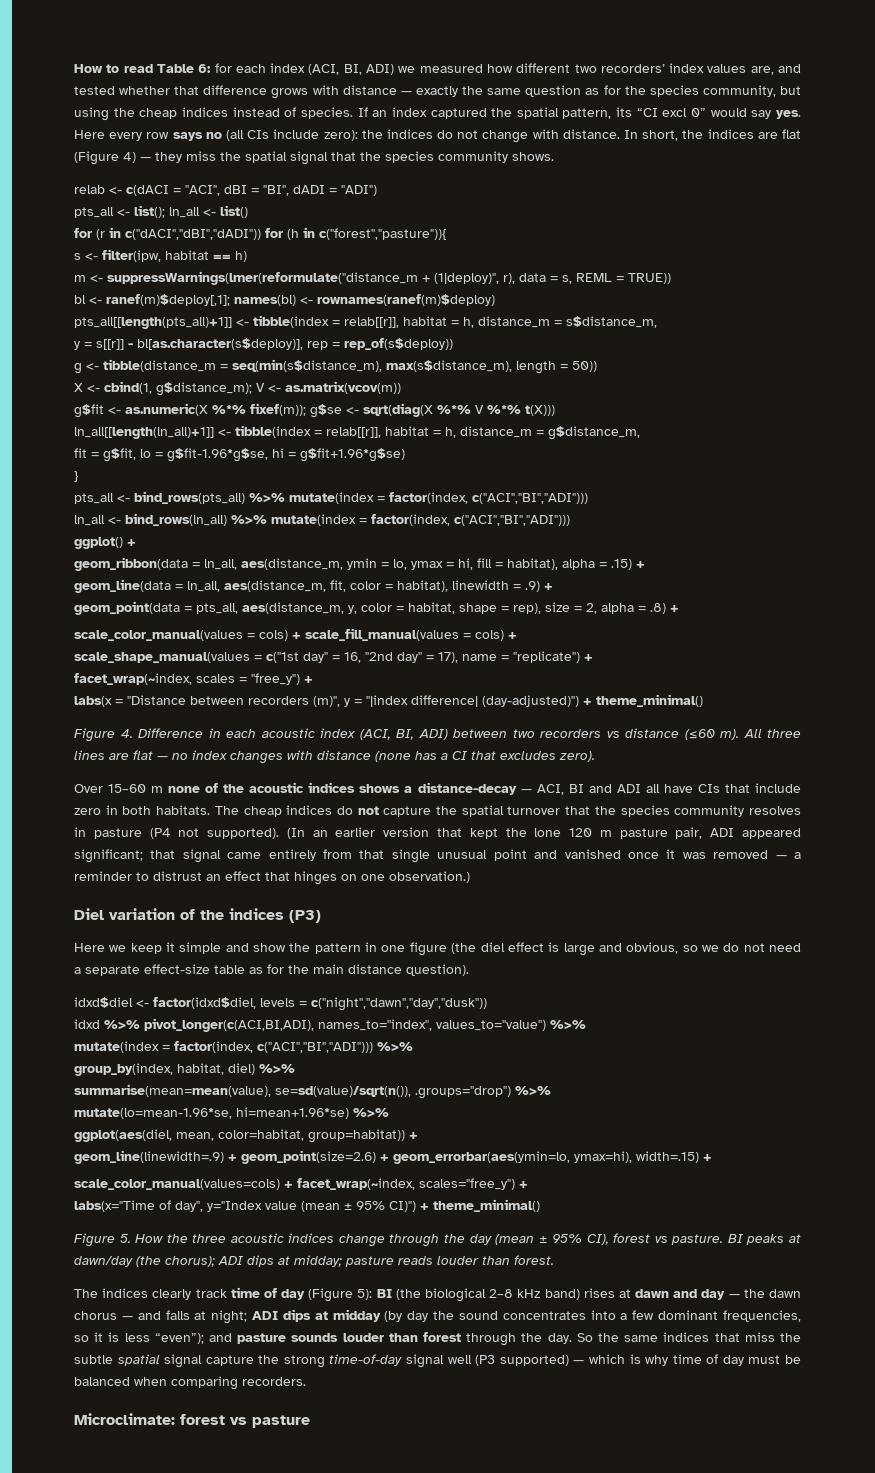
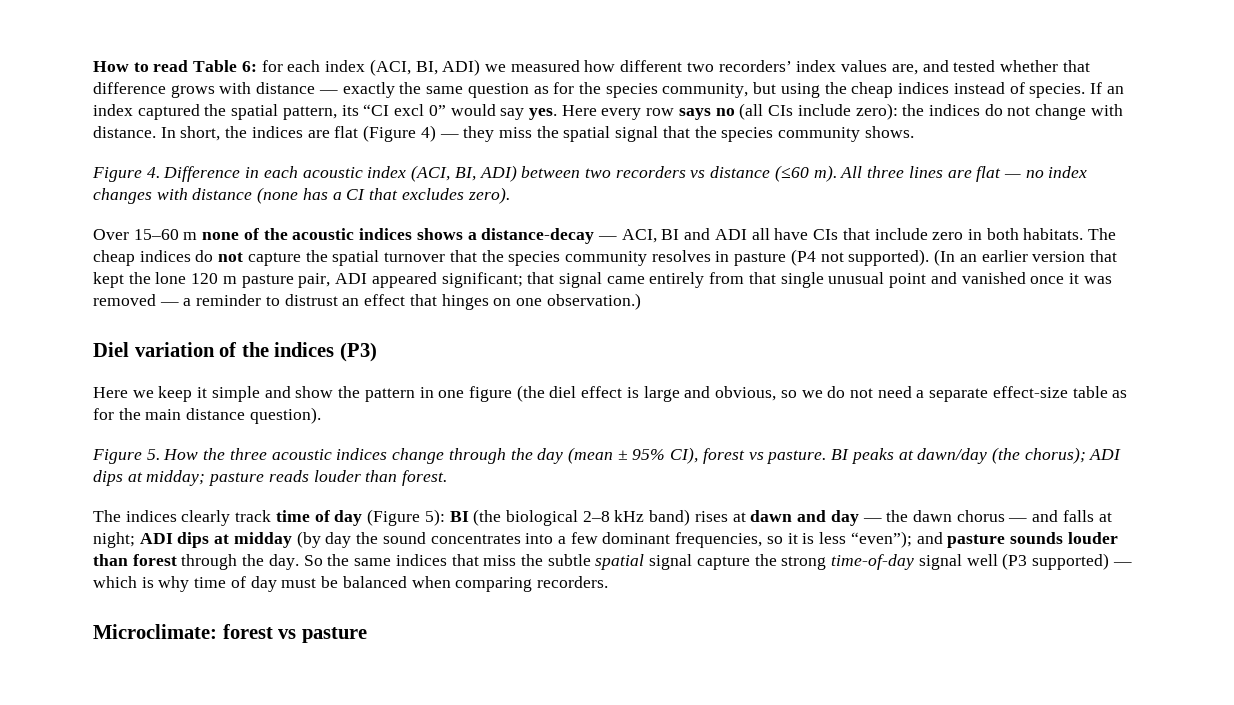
- relab <- c(dACI = "ACI", dBI = "BI", dADI = "ADI")
- pts_all <- list(); ln_all <- list()
- for (r in c("dACI","dBI","dADI")) for (h in c("forest","pasture")){
- s <- filter(ipw, habitat == h)
- m <- suppressWarnings(lmer(reformulate("distance_m + (1|deploy)", r), data = s, REML = TRUE))
- bl <- ranef(m)$deploy[,1]; names(bl) <- rownames(ranef(m)$deploy)
- pts_all[[length(pts_all)+1]] <- tibble(index = relab[[r]], habitat = h, distance_m = s$distance_m,
- y = s[[r]] - bl[as.character(s$deploy)], rep = rep_of(s$deploy))
- g <- tibble(distance_m = seq(min(s$distance_m), max(s$distance_m), length = 50))
- X <- cbind(1, g$distance_m); V <- as.matrix(vcov(m))
- g$fit <- as.numeric(X %*% fixef(m)); g$se <- sqrt(diag(X %*% V %*% t(X)))
- ln_all[[length(ln_all)+1]] <- tibble(index = relab[[r]], habitat = h, distance_m = g$distance_m,
- fit = g$fit, lo = g$fit-1.96*g$se, hi = g$fit+1.96*g$se)
- }
- pts_all <- bind_rows(pts_all) %>% mutate(index = factor(index, c("ACI","BI","ADI")))
- ln_all <- bind_rows(ln_all) %>% mutate(index = factor(index, c("ACI","BI","ADI")))
- ggplot() +
- geom_ribbon(data = ln_all, aes(distance_m, ymin = lo, ymax = hi, fill = habitat), alpha = .15) +
- geom_line(data = ln_all, aes(distance_m, fit, color = habitat), linewidth = .9) +
- geom_point(data = pts_all, aes(distance_m, y, color = habitat, shape = rep), size = 2, alpha = .8) +
- scale_color_manual(values = cols) + scale_fill_manual(values = cols) +
- scale_shape_manual(values = c("1st day" = 16, "2nd day" = 17), name = "replicate") +
- facet_wrap(~index, scales = "free_y") +
- labs(x = "Distance between recorders (m)", y = "|index difference| (day-adjusted)") + theme_minimal()
- idxd$diel <- factor(idxd$diel, levels = c("night","dawn","day","dusk"))
- idxd %>% pivot_longer(c(ACI,BI,ADI), names_to="index", values_to="value") %>%
- mutate(index = factor(index, c("ACI","BI","ADI"))) %>%
- group_by(index, habitat, diel) %>%
- summarise(mean=mean(value), se=sd(value)/sqrt(n()), .groups="drop") %>%
- mutate(lo=mean-1.96*se, hi=mean+1.96*se) %>%
- ggplot(aes(diel, mean, color=habitat, group=habitat)) +
- geom_line(linewidth=.9) + geom_point(size=2.6) + geom_errorbar(aes(ymin=lo, ymax=hi), width=.15) +
- scale_color_manual(values=cols) + facet_wrap(~index, scales="free_y") +
- labs(x="Time of day", y="Index value (mean ± 95% CI)") + theme_minimal()

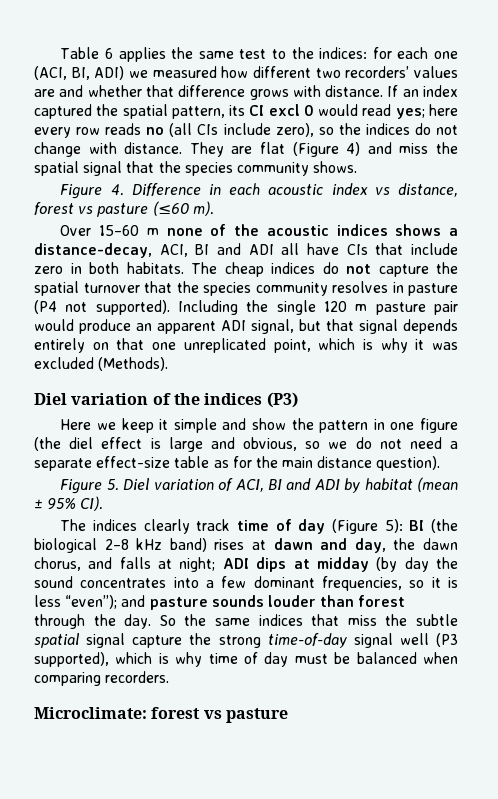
- How to read Table 6: for each index (ACI, BI, ADI) we measured how different two recorders’ index values are, and tested whether that difference grows with distance — exactly the same question as for the species community, but using the cheap indices instead of species.
+ Table 6 applies the same test to the indices: for each one (ACI, BI, ADI) we measured how different two recorders’ values are and whether that difference grows with distance.
- If an index captured the spatial pattern, its “CI excl 0” would say yes. Here every row says no (all CIs include zero): the indices do not change with distance.
+ If an index captured the spatial pattern, its CI excl 0 would read yes; here every row reads no (all CIs include zero), so the indices do not change with distance.
- In short, the indices are flat (Figure 4) — they miss the spatial signal that the species community shows.
+ They are flat (Figure 4) and miss the spatial signal that the species community shows.
- Figure 4. Difference in each acoustic index (ACI, BI, ADI) between two recorders vs distance (≤60 m). All three lines are flat — no index changes with distance (none has a CI that excludes zero).
+ Figure 4. Difference in each acoustic index vs distance, forest vs pasture (≤60 m).
- Over 15–60 m none of the acoustic indices shows a distance-decay — ACI, BI and ADI all have CIs that include zero in both habitats.
+ Over 15–60 m none of the acoustic indices shows a distance-decay, ACI, BI and ADI all have CIs that include zero in both habitats.
- (In an earlier version that kept the lone 120 m pasture pair, ADI appeared significant; that signal came entirely from that single unusual point and vanished once it was removed — a reminder to distrust an effect that hinges on one observation.)
+ Including the single 120 m pasture pair would produce an apparent ADI signal, but that signal depends entirely on that one unreplicated point, which is why it was excluded (Methods).
- Figure 5. How the three acoustic indices change through the day (mean ± 95% CI), forest vs pasture. BI peaks at dawn/day (the chorus); ADI dips at midday; pasture reads louder than forest.
+ Figure 5. Diel variation of ACI, BI and ADI by habitat (mean ± 95% CI).
- The indices clearly track time of day (Figure 5): BI (the biological 2–8 kHz band) rises at dawn and day — the dawn chorus — and falls at night; ADI dips at midday (by day the sound concentrates into a few dominant frequencies, so it is less “even”); and pasture sounds louder than forest through the day.
+ The indices clearly track time of day (Figure 5): BI (the biological 2–8 kHz band) rises at dawn and day, the dawn chorus, and falls at night; ADI dips at midday (by day the sound concentrates into a few dominant frequencies, so it is less “even”); and pasture sounds louder than forest through the day.
- So the same indices that miss the subtle spatial signal capture the strong time-of-day signal well (P3 supported) — which is why time of day must be balanced when comparing recorders.
+ So the same indices that miss the subtle spatial signal capture the strong time-of-day signal well (P3 supported), which is why time of day must be balanced when comparing recorders.

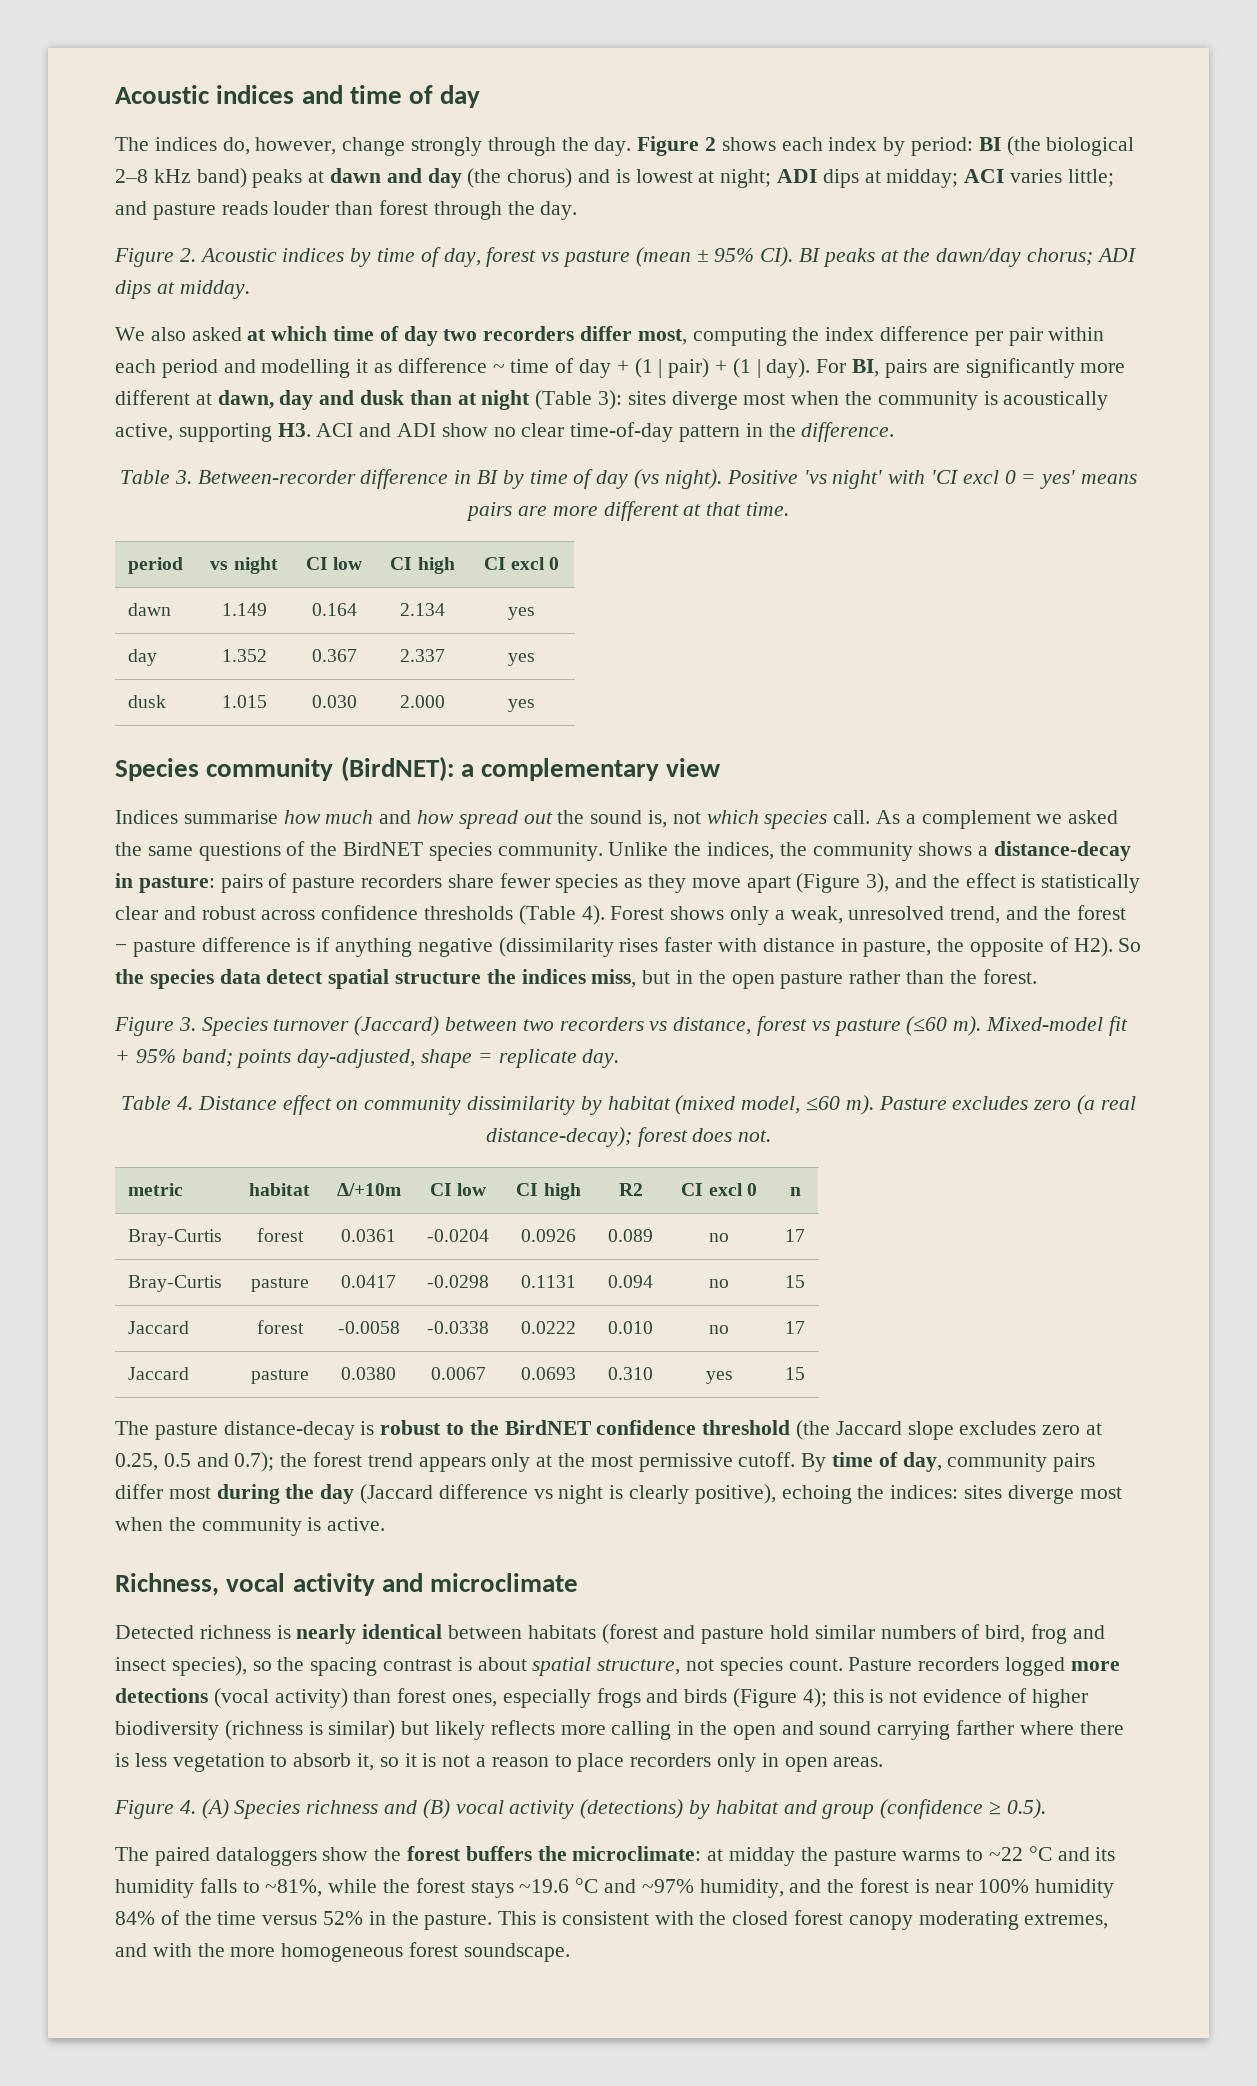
- Table 6 applies the same test to the indices: for each one (ACI, BI, ADI) we measured how different two recorders’ values are and whether that difference grows with distance. If an index captured the spatial pattern, its CI excl 0 would read yes; here every row reads no (all CIs include zero), so the indices do not change with distance. They are flat (Figure 4) and miss the spatial signal that the species community shows.
- Figure 4. Difference in each acoustic index vs distance, forest vs pasture (≤60 m).
- Over 15–60 m none of the acoustic indices shows a distance-decay, ACI, BI and ADI all have CIs that include zero in both habitats. The cheap indices do not capture the spatial turnover that the species community resolves in pasture (P4 not supported). Including the single 120 m pasture pair would produce an apparent ADI signal, but that signal depends entirely on that one unreplicated point, which is why it was excluded (Methods).
- Diel variation of the indices (P3)
- Here we keep it simple and show the pattern in one figure (the diel effect is large and obvious, so we do not need a separate effect-size table as for the main distance question).
- Figure 5. Diel variation of ACI, BI and ADI by habitat (mean ± 95% CI).
- The indices clearly track time of day (Figure 5): BI (the biological 2–8 kHz band) rises at dawn and day, the dawn chorus, and falls at night; ADI dips at midday (by day the sound concentrates into a few dominant frequencies, so it is less “even”); and pasture sounds louder than forest through the day. So the same indices that miss the subtle spatial signal capture the strong time-of-day signal well (P3 supported), which is why time of day must be balanced when comparing recorders.
- Microclimate: forest vs pasture
+ Acoustic indices and time of day
+ The indices do, however, change strongly through the day. Figure 2 shows each index by period: BI (the biological 2–8 kHz band) peaks at dawn and day (the chorus) and is lowest at night; ADI dips at midday; ACI varies little; and pasture reads louder than forest through the day.
+ Figure 2. Acoustic indices by time of day, forest vs pasture (mean ± 95% CI). BI peaks at the dawn/day chorus; ADI dips at midday.
+ We also asked at which time of day two recorders differ most, computing the index difference per pair within each period and modelling it as difference ~ time of day + (1 | pair) + (1 | day). For BI, pairs are significantly more different at dawn, day and dusk than at night (Table 3): sites diverge most when the community is acoustically active, supporting H3. ACI and ADI show no clear time-of-day pattern in the difference.
+ Table 3. Between-recorder difference in BI by time of day (vs night). Positive 'vs night' with 'CI excl 0 = yes' means pairs are more different at that time.
+ period | vs night | CI low | CI high | CI excl 0
+ dawn | 1.149 | 0.164 | 2.134 | yes
+ day | 1.352 | 0.367 | 2.337 | yes
+ dusk | 1.015 | 0.030 | 2.000 | yes
+ Species community (BirdNET): a complementary view
+ Indices summarise how much and how spread out the sound is, not which species call. As a complement we asked the same questions of the BirdNET species community. Unlike the indices, the community shows a distance-decay in pasture: pairs of pasture recorders share fewer species as they move apart (Figure 3), and the effect is statistically clear and robust across confidence thresholds (Table 4). Forest shows only a weak, unresolved trend, and the forest − pasture difference is if anything negative (dissimilarity rises faster with distance in pasture, the opposite of H2). So the species data detect spatial structure the indices miss, but in the open pasture rather than the forest.
+ Figure 3. Species turnover (Jaccard) between two recorders vs distance, forest vs pasture (≤60 m). Mixed-model fit + 95% band; points day-adjusted, shape = replicate day.
+ Table 4. Distance effect on community dissimilarity by habitat (mixed model, ≤60 m). Pasture excludes zero (a real distance-decay); forest does not.
+ metric | habitat | Δ/+10m | CI low | CI high | R2 | CI excl 0 | n
+ Bray-Curtis | forest | 0.0361 | -0.0204 | 0.0926 | 0.089 | no | 17
+ Bray-Curtis | pasture | 0.0417 | -0.0298 | 0.1131 | 0.094 | no | 15
+ Jaccard | forest | -0.0058 | -0.0338 | 0.0222 | 0.010 | no | 17
+ Jaccard | pasture | 0.0380 | 0.0067 | 0.0693 | 0.310 | yes | 15
+ The pasture distance-decay is robust to the BirdNET confidence threshold (the Jaccard slope excludes zero at 0.25, 0.5 and 0.7); the forest trend appears only at the most permissive cutoff. By time of day, community pairs differ most during the day (Jaccard difference vs night is clearly positive), echoing the indices: sites diverge most when the community is active.
+ Richness, vocal activity and microclimate
+ Detected richness is nearly identical between habitats (forest and pasture hold similar numbers of bird, frog and insect species), so the spacing contrast is about spatial structure, not species count. Pasture recorders logged more detections (vocal activity) than forest ones, especially frogs and birds (Figure 4); this is not evidence of higher biodiversity (richness is similar) but likely reflects more calling in the open and sound carrying farther where there is less vegetation to absorb it, so it is not a reason to place recorders only in open areas.
+ Figure 4. (A) Species richness and (B) vocal activity (detections) by habitat and group (confidence ≥ 0.5).
+ The paired dataloggers show the forest buffers the microclimate: at midday the pasture warms to ~22 °C and its humidity falls to ~81%, while the forest stays ~19.6 °C and ~97% humidity, and the forest is near 100% humidity 84% of the time versus 52% in the pasture. This is consistent with the closed forest canopy moderating extremes, and with the more homogeneous forest soundscape.

